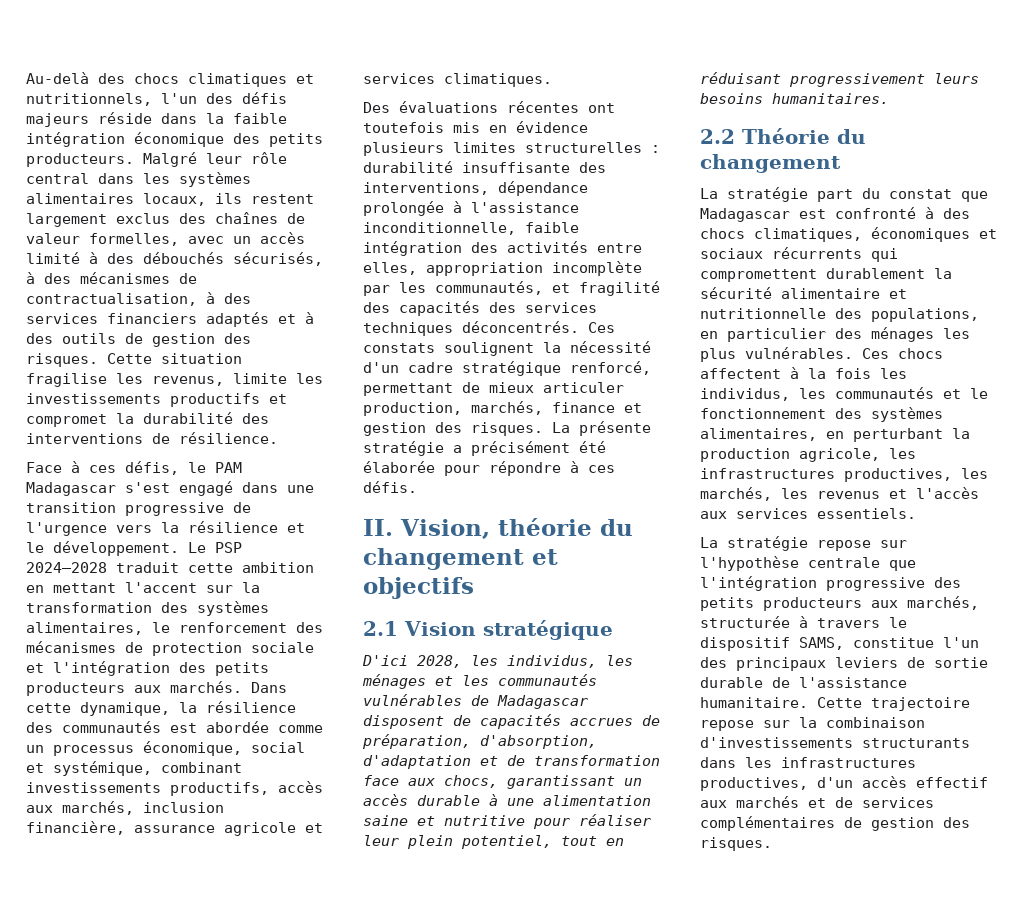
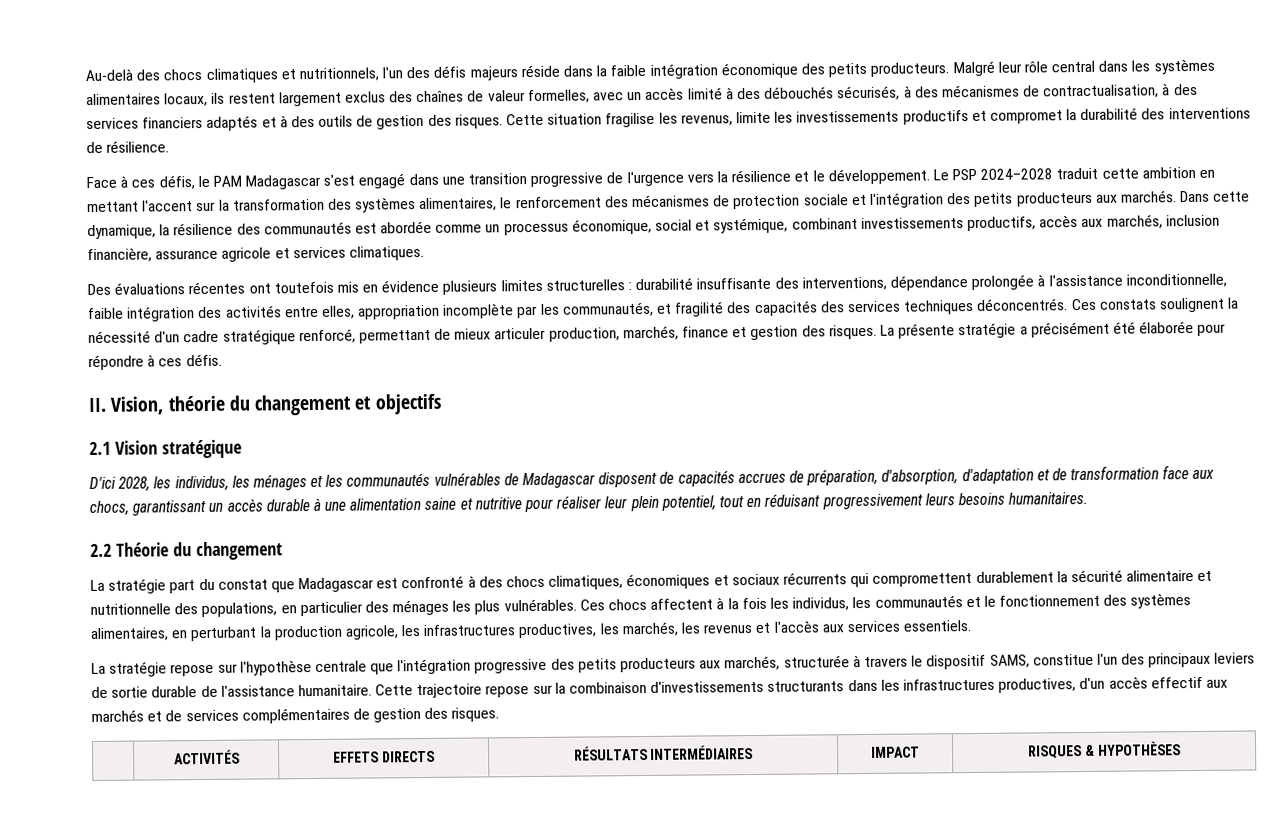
+ | ACTIVITÉS | EFFETS DIRECTS | RÉSULTATS INTERMÉDIAIRES | IMPACT | RISQUES & HYPOTHÈSES

